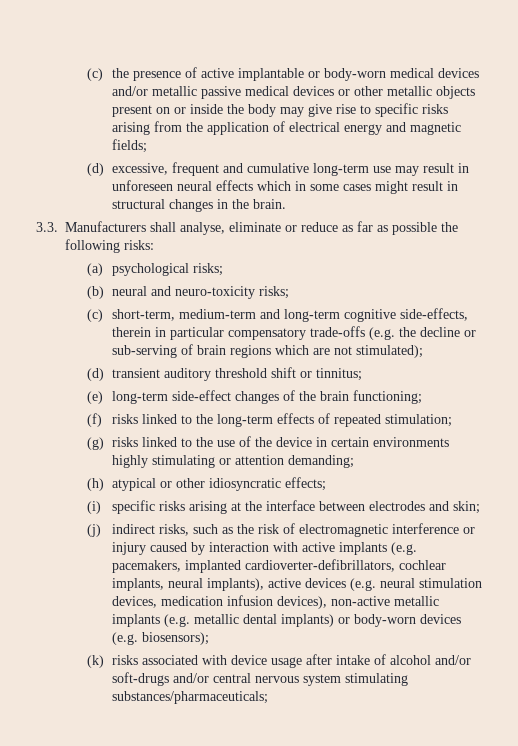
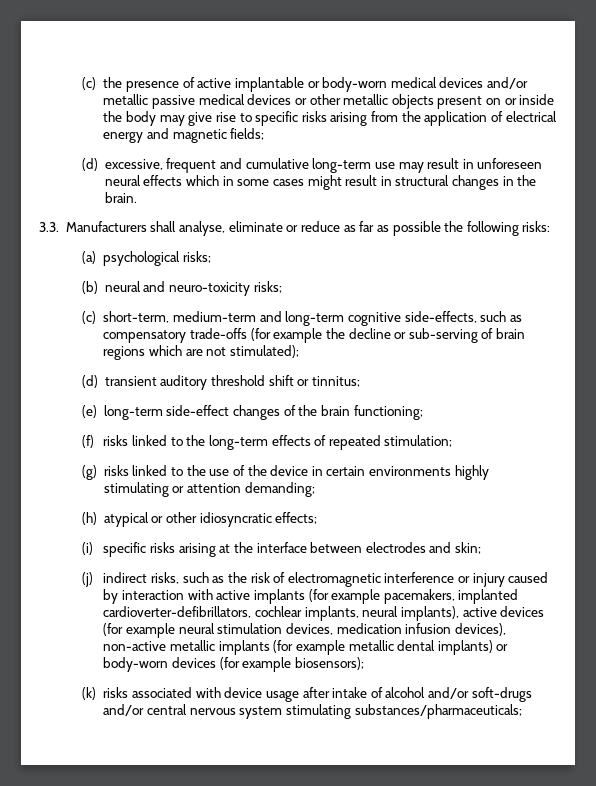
- (c) short-term, medium-term and long-term cognitive side-effects, therein in particular compensatory trade-offs (e.g. the decline or sub-serving of brain regions which are not stimulated);
+ (c) short-term, medium-term and long-term cognitive side-effects, such as compensatory trade-offs (for example the decline or sub-serving of brain regions which are not stimulated);
- (j) indirect risks, such as the risk of electromagnetic interference or injury caused by interaction with active implants (e.g. pacemakers, implanted cardioverter-defibrillators, cochlear implants, neural implants), active devices (e.g. neural stimulation devices, medication infusion devices), non-active metallic implants (e.g. metallic dental implants) or body-worn devices (e.g. biosensors);
+ (j) indirect risks, such as the risk of electromagnetic interference or injury caused by interaction with active implants (for example pacemakers, implanted cardioverter-defibrillators, cochlear implants, neural implants), active devices (for example neural stimulation devices, medication infusion devices), non-active metallic implants (for example metallic dental implants) or body-worn devices (for example biosensors);

